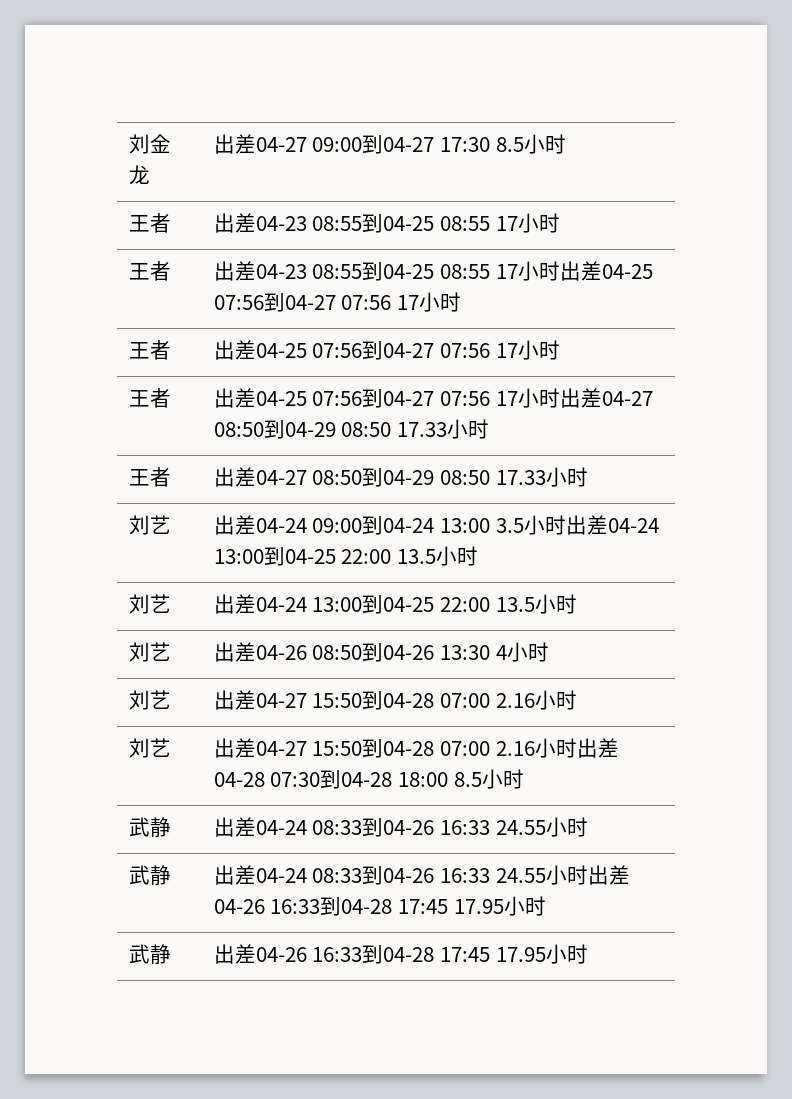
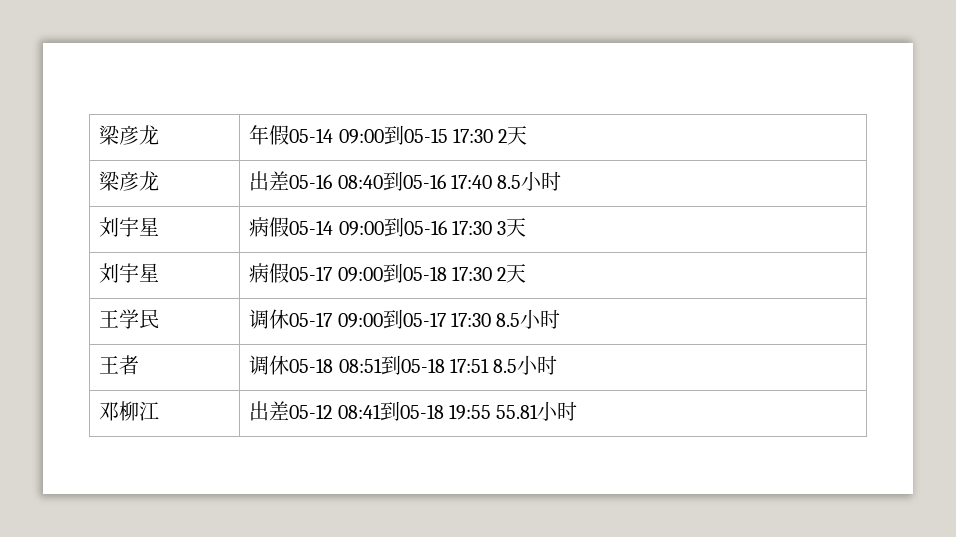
- 刘金龙 | 出差04-27 09:00到04-27 17:30 8.5小时
- 王者 | 出差04-23 08:55到04-25 08:55 17小时
- 王者 | 出差04-23 08:55到04-25 08:55 17小时出差04-25 07:56到04-27 07:56 17小时
- 王者 | 出差04-25 07:56到04-27 07:56 17小时
- 王者 | 出差04-25 07:56到04-27 07:56 17小时出差04-27 08:50到04-29 08:50 17.33小时
- 王者 | 出差04-27 08:50到04-29 08:50 17.33小时
- 刘艺 | 出差04-24 09:00到04-24 13:00 3.5小时出差04-24 13:00到04-25 22:00 13.5小时
- 刘艺 | 出差04-24 13:00到04-25 22:00 13.5小时
- 刘艺 | 出差04-26 08:50到04-26 13:30 4小时
- 刘艺 | 出差04-27 15:50到04-28 07:00 2.16小时
- 刘艺 | 出差04-27 15:50到04-28 07:00 2.16小时出差04-28 07:30到04-28 18:00 8.5小时
- 武静 | 出差04-24 08:33到04-26 16:33 24.55小时
- 武静 | 出差04-24 08:33到04-26 16:33 24.55小时出差04-26 16:33到04-28 17:45 17.95小时
- 武静 | 出差04-26 16:33到04-28 17:45 17.95小时
+ 梁彦龙 | 年假05-14 09:00到05-15 17:30 2天
+ 梁彦龙 | 出差05-16 08:40到05-16 17:40 8.5小时
+ 刘宇星 | 病假05-14 09:00到05-16 17:30 3天
+ 刘宇星 | 病假05-17 09:00到05-18 17:30 2天
+ 王学民 | 调休05-17 09:00到05-17 17:30 8.5小时
+ 王者 | 调休05-18 08:51到05-18 17:51 8.5小时
+ 邓柳江 | 出差05-12 08:41到05-18 19:55 55.81小时

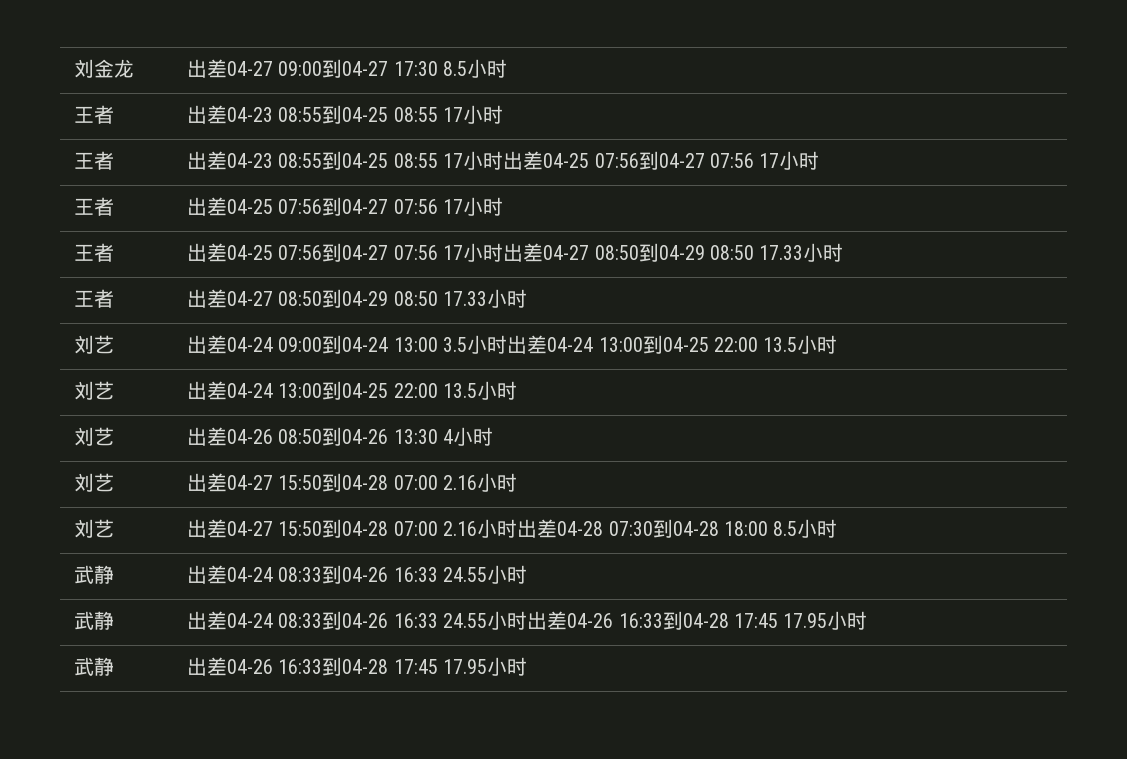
- 梁彦龙 | 年假05-14 09:00到05-15 17:30 2天
- 梁彦龙 | 出差05-16 08:40到05-16 17:40 8.5小时
- 刘宇星 | 病假05-14 09:00到05-16 17:30 3天
- 刘宇星 | 病假05-17 09:00到05-18 17:30 2天
- 王学民 | 调休05-17 09:00到05-17 17:30 8.5小时
- 王者 | 调休05-18 08:51到05-18 17:51 8.5小时
- 邓柳江 | 出差05-12 08:41到05-18 19:55 55.81小时
+ 刘金龙 | 出差04-27 09:00到04-27 17:30 8.5小时
+ 王者 | 出差04-23 08:55到04-25 08:55 17小时
+ 王者 | 出差04-23 08:55到04-25 08:55 17小时出差04-25 07:56到04-27 07:56 17小时
+ 王者 | 出差04-25 07:56到04-27 07:56 17小时
+ 王者 | 出差04-25 07:56到04-27 07:56 17小时出差04-27 08:50到04-29 08:50 17.33小时
+ 王者 | 出差04-27 08:50到04-29 08:50 17.33小时
+ 刘艺 | 出差04-24 09:00到04-24 13:00 3.5小时出差04-24 13:00到04-25 22:00 13.5小时
+ 刘艺 | 出差04-24 13:00到04-25 22:00 13.5小时
+ 刘艺 | 出差04-26 08:50到04-26 13:30 4小时
+ 刘艺 | 出差04-27 15:50到04-28 07:00 2.16小时
+ 刘艺 | 出差04-27 15:50到04-28 07:00 2.16小时出差04-28 07:30到04-28 18:00 8.5小时
+ 武静 | 出差04-24 08:33到04-26 16:33 24.55小时
+ 武静 | 出差04-24 08:33到04-26 16:33 24.55小时出差04-26 16:33到04-28 17:45 17.95小时
+ 武静 | 出差04-26 16:33到04-28 17:45 17.95小时

